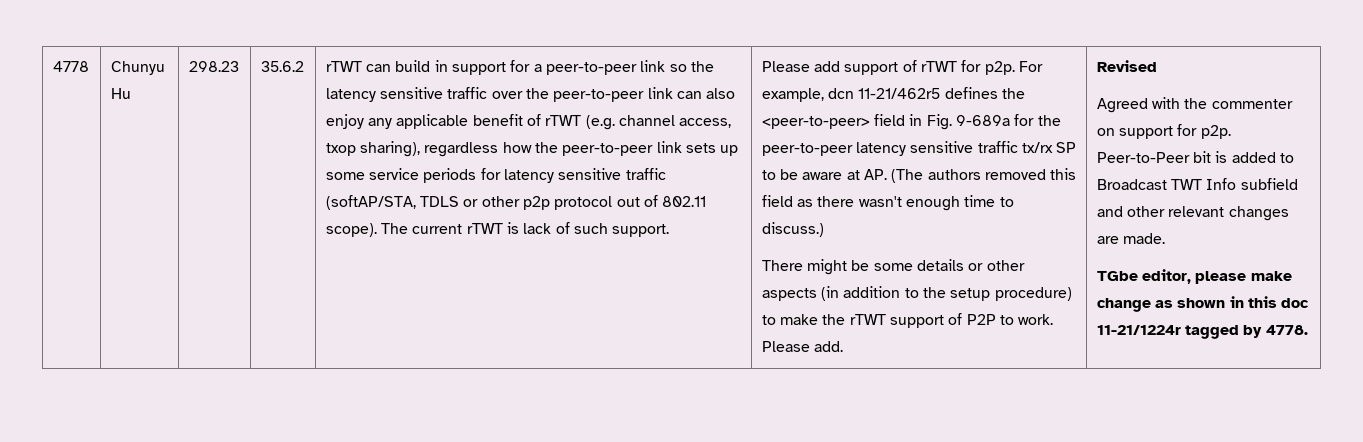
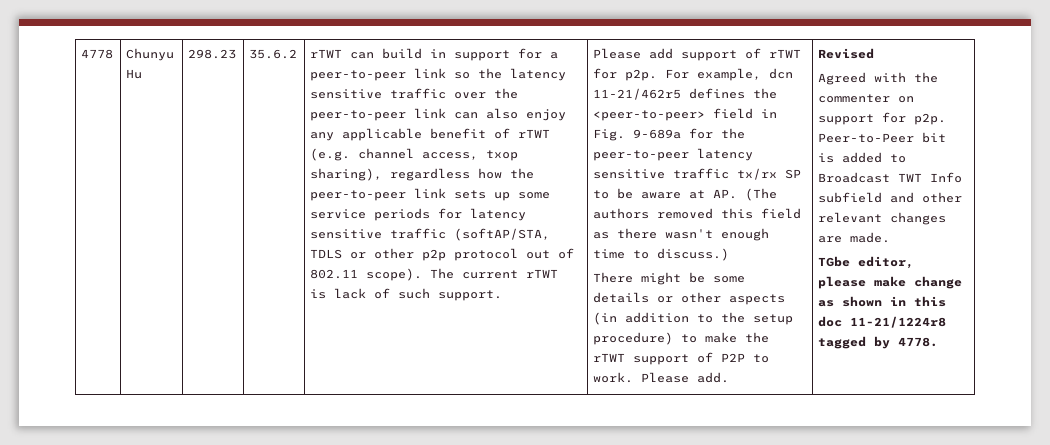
- TGbe editor, please make change as shown in this doc 11-21/1224r tagged by 4778.
+ TGbe editor, please make change as shown in this doc 11-21/1224r8 tagged by 4778.

